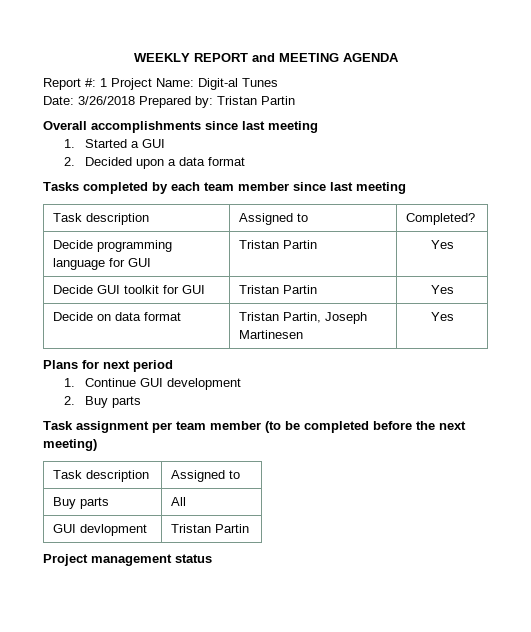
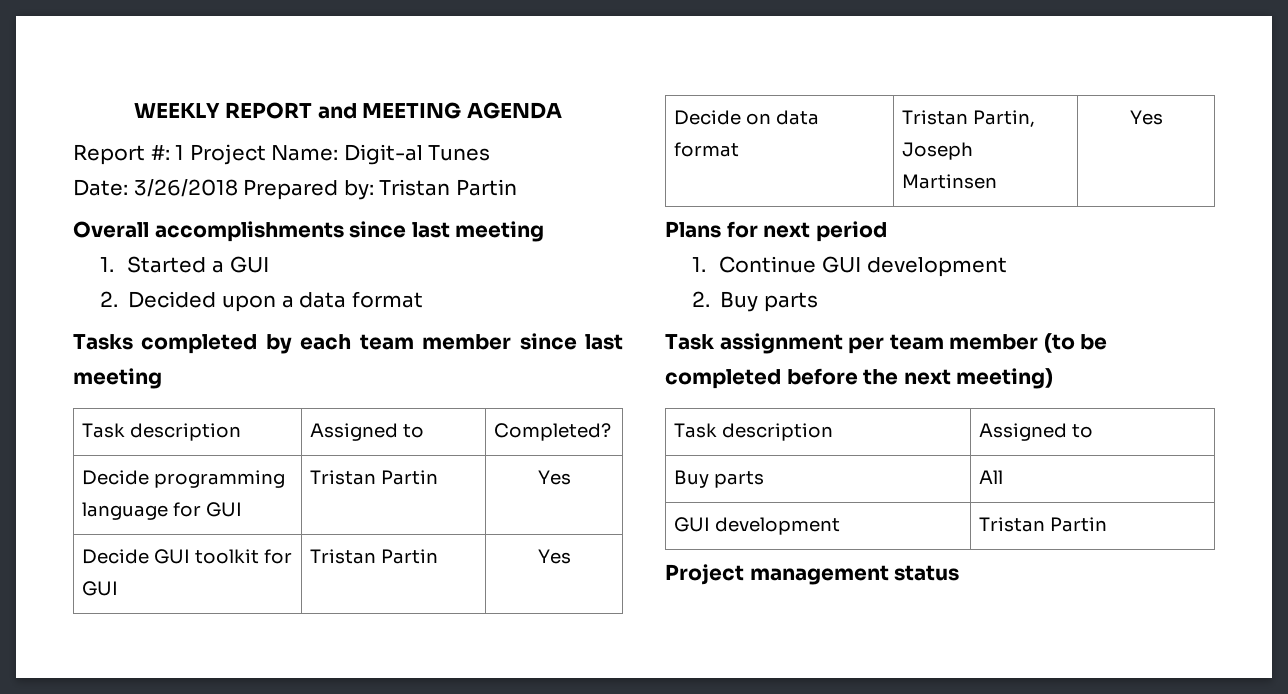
- Decide on data format | Tristan Partin, Joseph Martinesen | Yes
+ Decide on data format | Tristan Partin, Joseph Martinsen | Yes
- GUI devlopment | Tristan Partin
+ GUI development | Tristan Partin

